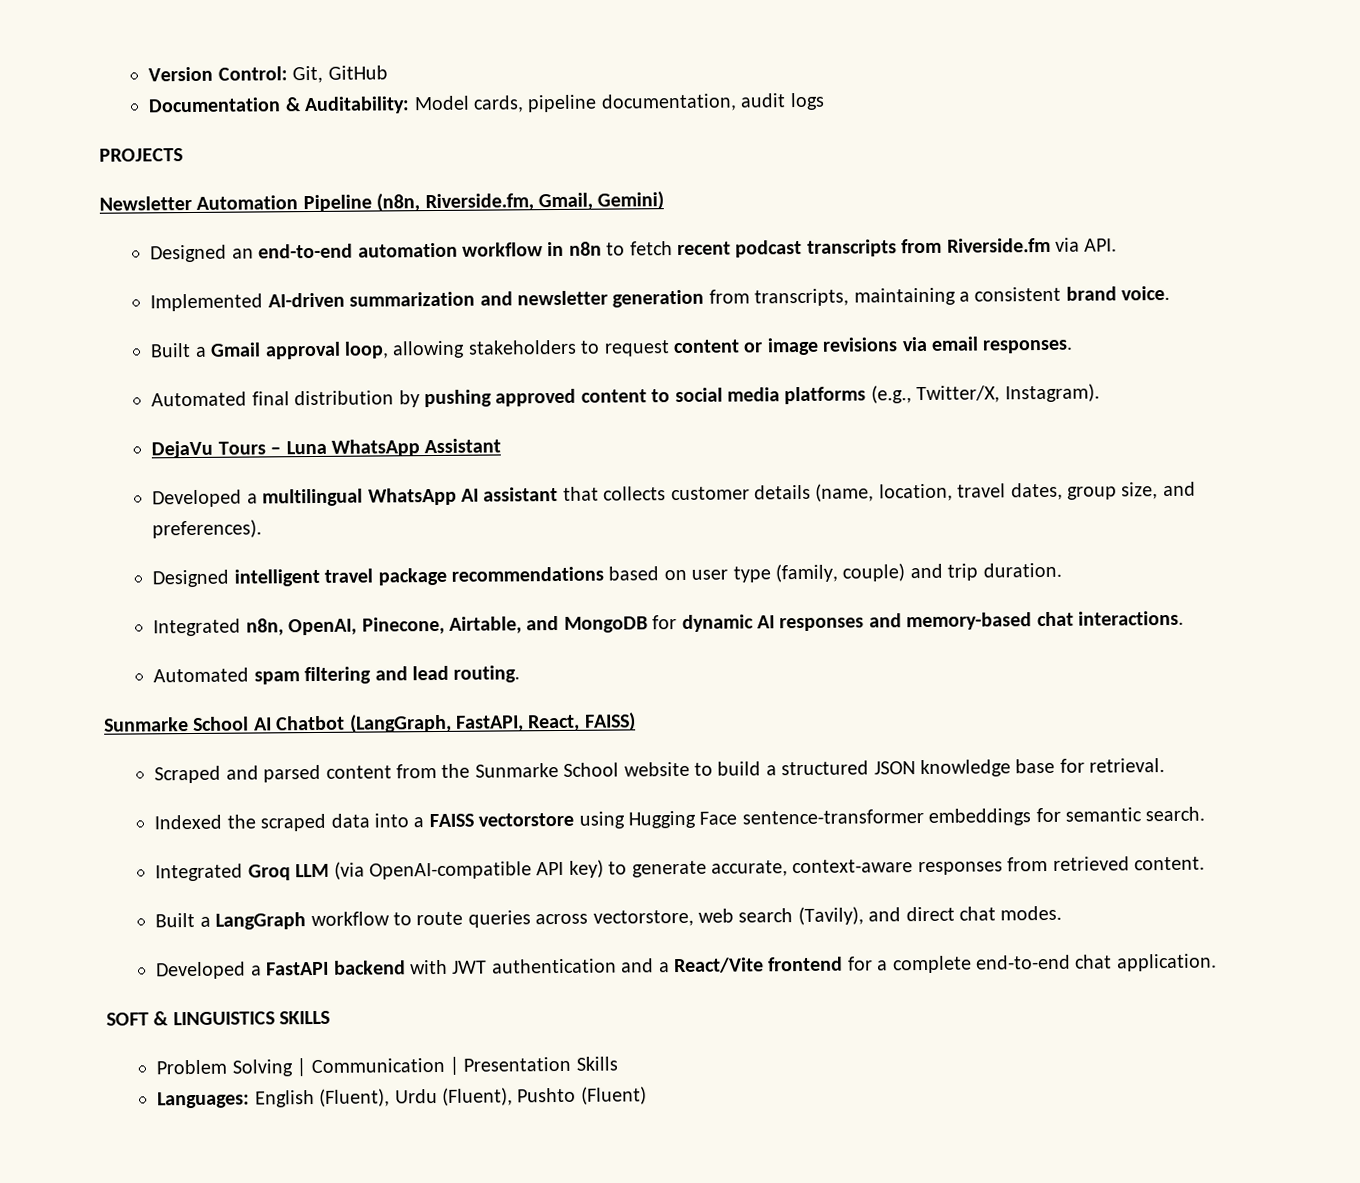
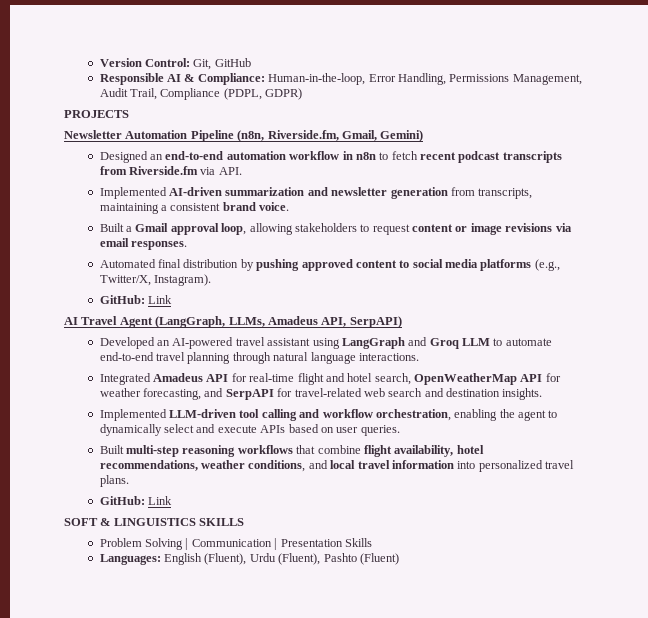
- Documentation & Auditability: Model cards, pipeline documentation, audit logs
+ Responsible AI & Compliance: Human-in-the-loop, Error Handling, Permissions Management, Audit Trail, Compliance (PDPL, GDPR)
  Automated final distribution by pushing approved content to social media platforms (e.g., Twitter/X, Instagram).
- DejaVu Tours – Luna WhatsApp Assistant
- Developed a multilingual WhatsApp AI assistant that collects customer details (name, location, travel dates, group size, and preferences).
- Designed intelligent travel package recommendations based on user type (family, couple) and trip duration.
- Integrated n8n, OpenAI, Pinecone, Airtable, and MongoDB for dynamic AI responses and memory-based chat interactions.
- Automated spam filtering and lead routing.
- Sunmarke School AI Chatbot (LangGraph, FastAPI, React, FAISS)
- Scraped and parsed content from the Sunmarke School website to build a structured JSON knowledge base for retrieval.
- Indexed the scraped data into a FAISS vectorstore using Hugging Face sentence-transformer embeddings for semantic search.
- Integrated Groq LLM (via OpenAI-compatible API key) to generate accurate, context-aware responses from retrieved content.
- Built a LangGraph workflow to route queries across vectorstore, web search (Tavily), and direct chat modes.
- Developed a FastAPI backend with JWT authentication and a React/Vite frontend for a complete end-to-end chat application.
+ GitHub: Link
+ AI Travel Agent (LangGraph, LLMs, Amadeus API, SerpAPI)
+ Developed an AI-powered travel assistant using LangGraph and Groq LLM to automate end-to-end travel planning through natural language interactions.
+ Integrated Amadeus API for real-time flight and hotel search, OpenWeatherMap API for weather forecasting, and SerpAPI for travel-related web search and destination insights.
+ Implemented LLM-driven tool calling and workflow orchestration, enabling the agent to dynamically select and execute APIs based on user queries.
+ Built multi-step reasoning workflows that combine flight availability, hotel recommendations, weather conditions, and local travel information into personalized travel plans.
+ GitHub: Link
- Languages: English (Fluent), Urdu (Fluent), Pushto (Fluent)
+ Languages: English (Fluent), Urdu (Fluent), Pashto (Fluent)

